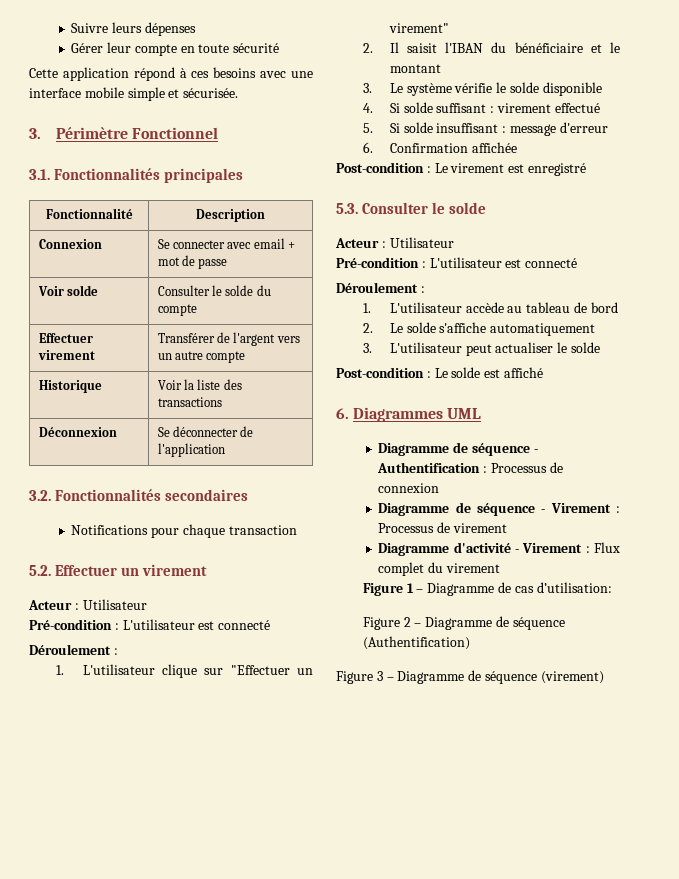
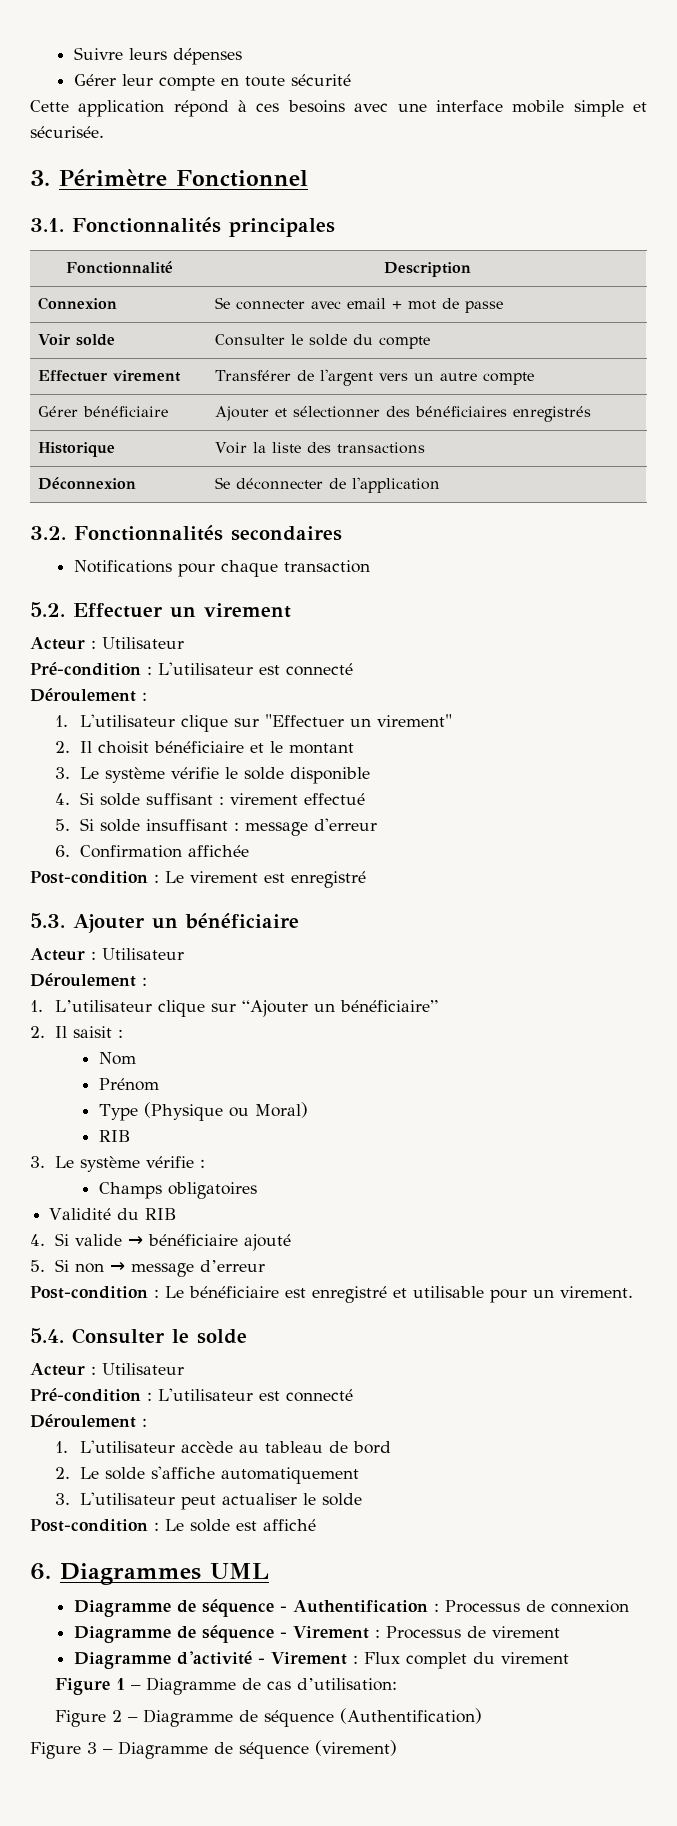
+ Gérer bénéficiaire | Ajouter et sélectionner des bénéficiaires enregistrés
- 2. Il saisit l'IBAN du bénéficiaire et le montant
+ 2. Il choisit bénéficiaire et le montant
- 5.3. Consulter le solde
+ 5.3. Ajouter un bénéficiaire
+ Acteur : Utilisateur
+ Déroulement :
+ 1. L’utilisateur clique sur “Ajouter un bénéficiaire”
+ 2. Il saisit :
+ Nom
+ Prénom
+ Type (Physique ou Moral)
+ RIB
+ 3. Le système vérifie :
+ Champs obligatoires
+ Validité du RIB
+ 4. Si valide → bénéficiaire ajouté
+ 5. Si non → message d’erreur
+ Post-condition : Le bénéficiaire est enregistré et utilisable pour un virement.
+ 5.4. Consulter le solde

